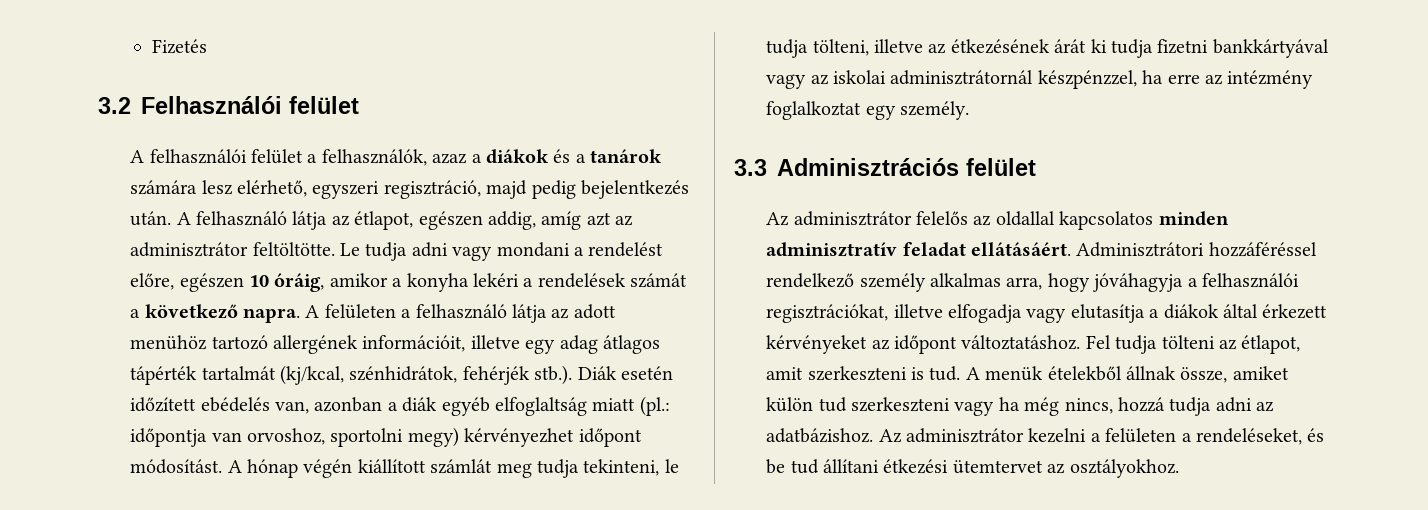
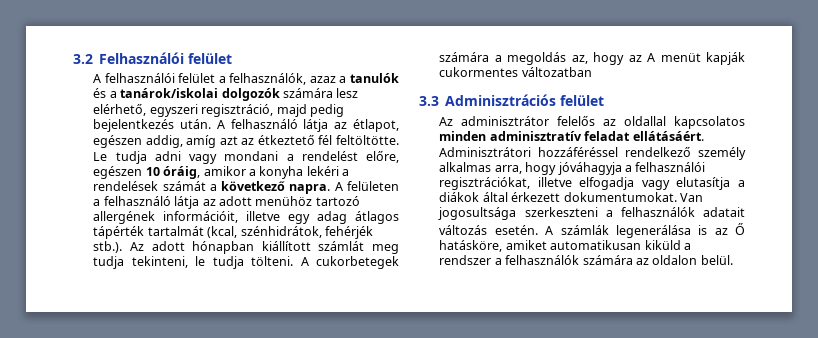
- Fizetés
- A felhasználói felület a felhasználók, azaz a diákok és a tanárok számára lesz elérhető, egyszeri regisztráció, majd pedig bejelentkezés után.
+ A felhasználói felület a felhasználók, azaz a tanulók és a tanárok/iskolai dolgozók számára lesz elérhető, egyszeri regisztráció, majd pedig bejelentkezés után.
- A felhasználó látja az étlapot, egészen addig, amíg azt az adminisztrátor feltöltötte.
+ A felhasználó látja az étlapot, egészen addig, amíg azt az étkeztető fél feltöltötte.
- A felületen a felhasználó látja az adott menühöz tartozó allergének információit, illetve egy adag átlagos tápérték tartalmát (kj/kcal, szénhidrátok, fehérjék stb.). Diák esetén időzített ebédelés van, azonban a diák egyéb elfoglaltság miatt (pl.: időpontja van orvoshoz, sportolni megy) kérvényezhet időpont módosítást. A hónap végén kiállított számlát meg tudja tekinteni, le tudja tölteni, illetve az étkezésének árát ki tudja fizetni bankkártyával vagy az iskolai adminisztrátornál készpénzzel, ha erre az intézmény foglalkoztat egy személy.
+ A felületen a felhasználó látja az adott menühöz tartozó allergének információit, illetve egy adag átlagos tápérték tartalmát (kcal, szénhidrátok, fehérjék stb.). Az adott hónapban kiállított számlát meg tudja tekinteni, le tudja tölteni. A cukorbetegek számára a megoldás az, hogy az A menüt kapják cukormentes változatban
- Adminisztrátori hozzáféréssel rendelkező személy alkalmas arra, hogy jóváhagyja a felhasználói regisztrációkat, illetve elfogadja vagy elutasítja a diákok által érkezett kérvényeket az időpont változtatáshoz. Fel tudja tölteni az étlapot, amit szerkeszteni is tud. A menük ételekből állnak össze, amiket külön tud szerkeszteni vagy ha még nincs, hozzá tudja adni az adatbázishoz. Az adminisztrátor kezelni a felületen a rendeléseket, és be tud állítani étkezési ütemtervet az osztályokhoz.
+ Adminisztrátori hozzáféréssel rendelkező személy alkalmas arra, hogy jóváhagyja a felhasználói regisztrációkat, illetve elfogadja vagy elutasítja a diákok által érkezett dokumentumokat. Van jogosultsága szerkeszteni a felhasználók adatait változás esetén. A számlák legenerálása is az Ő hatásköre, amiket automatikusan kiküld a rendszer a felhasználók számára az oldalon belül.

